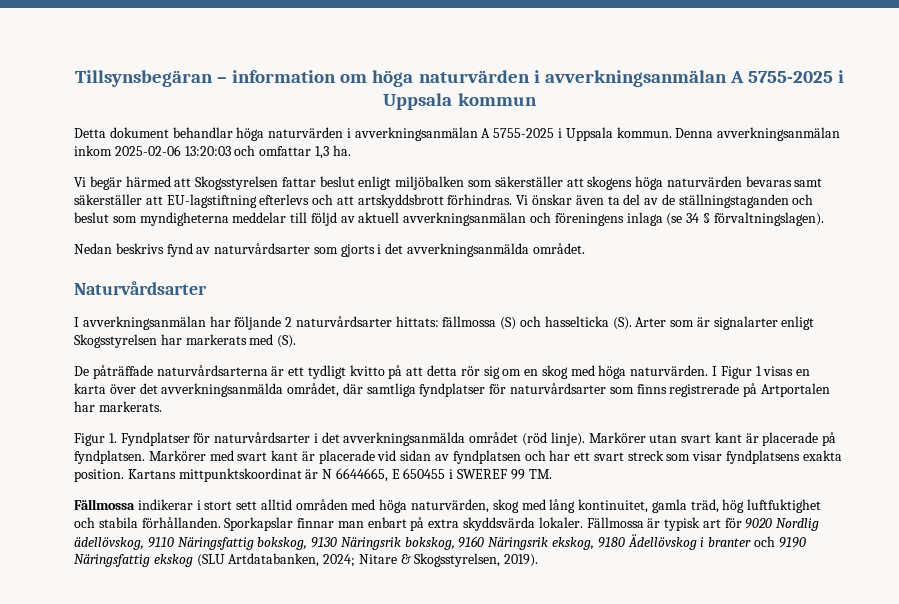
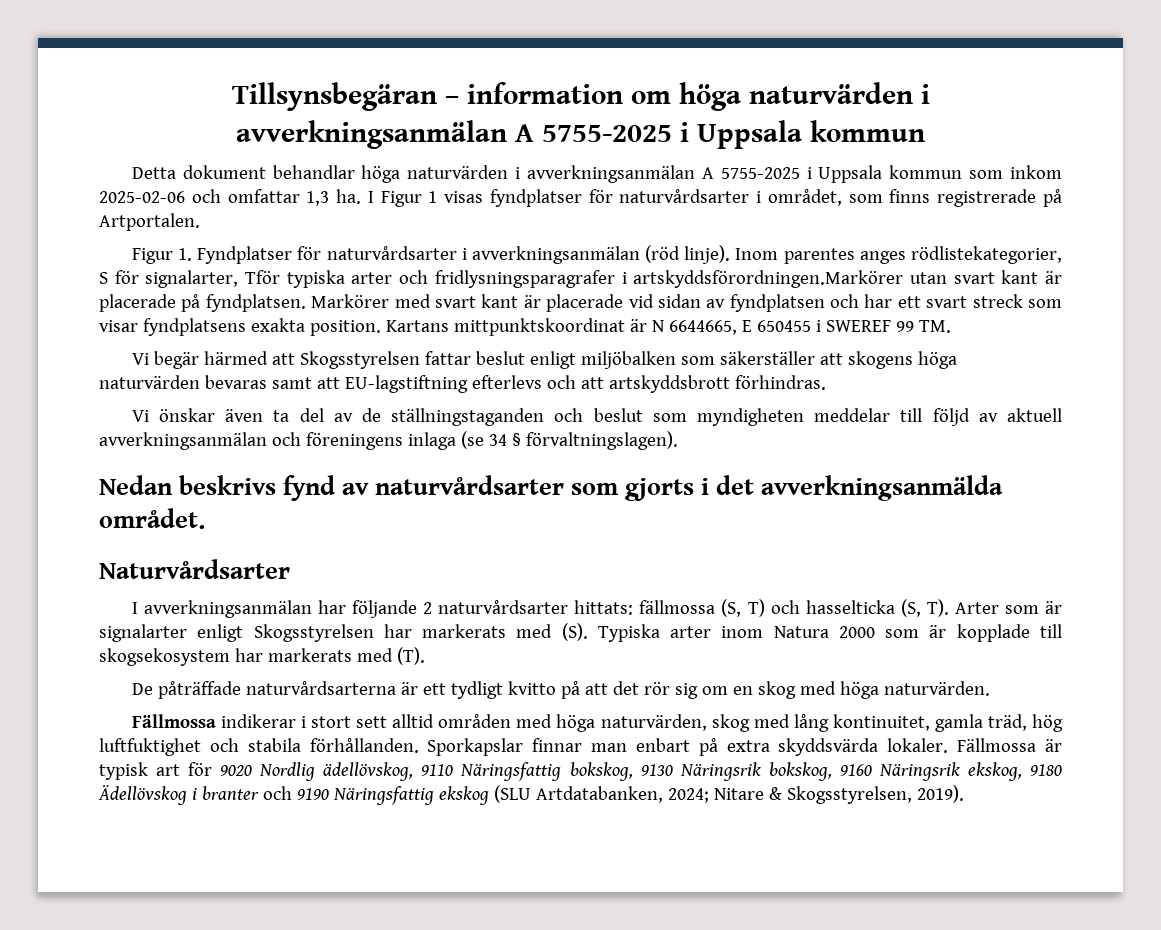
- Detta dokument behandlar höga naturvärden i avverkningsanmälan A 5755-2025 i Uppsala kommun. Denna avverkningsanmälan inkom 2025-02-06 13:20:03 och omfattar 1,3 ha.
- Vi begär härmed att Skogsstyrelsen fattar beslut enligt miljöbalken som säkerställer att skogens höga naturvärden bevaras samt säkerställer att EU-lagstiftning efterlevs och att artskyddsbrott förhindras. Vi önskar även ta del av de ställningstaganden och beslut som myndigheterna meddelar till följd av aktuell avverkningsanmälan och föreningens inlaga (se 34 § förvaltningslagen).
- Nedan beskrivs fynd av naturvårdsarter som gjorts i det avverkningsanmälda området.
- Naturvårdsarter
- I avverkningsanmälan har följande 2 naturvårdsarter hittats: fällmossa (S) och hasselticka (S). Arter som är signalarter enligt Skogsstyrelsen har markerats med (S).
- De påträffade naturvårdsarterna är ett tydligt kvitto på att detta rör sig om en skog med höga naturvärden. I Figur 1 visas en karta över det avverkningsanmälda området, där samtliga fyndplatser för naturvårdsarter som finns registrerade på Artportalen har markerats.
+ Detta dokument behandlar höga naturvärden i avverkningsanmälan A 5755-2025 i Uppsala kommun som inkom 2025-02-06 och omfattar 1,3 ha. I Figur 1 visas fyndplatser för naturvårdsarter i området, som finns registrerade på Artportalen.
- Figur 1. Fyndplatser för naturvårdsarter i det avverkningsanmälda området (röd linje). Markörer utan svart kant är placerade på fyndplatsen.
+ Figur 1. Fyndplatser för naturvårdsarter i avverkningsanmälan (röd linje). Inom parentes anges rödlistekategorier, S för signalarter, Tför typiska arter och fridlysningsparagrafer i artskyddsförordningen.Markörer utan svart kant är placerade på fyndplatsen.
+ Vi begär härmed att Skogsstyrelsen fattar beslut enligt miljöbalken som säkerställer att skogens höga naturvärden bevaras samt att EU-lagstiftning efterlevs och att artskyddsbrott förhindras.
+ Vi önskar även ta del av de ställningstaganden och beslut som myndigheten meddelar till följd av aktuell avverkningsanmälan och föreningens inlaga (se 34 § förvaltningslagen).
+ Nedan beskrivs fynd av naturvårdsarter som gjorts i det avverkningsanmälda området.
+ Naturvårdsarter
+ I avverkningsanmälan har följande 2 naturvårdsarter hittats: fällmossa (S, T) och hasselticka (S, T). Arter som är signalarter enligt Skogsstyrelsen har markerats med (S). Typiska arter inom Natura 2000 som är kopplade till skogsekosystem har markerats med (T).
+ De påträffade naturvårdsarterna är ett tydligt kvitto på att det rör sig om en skog med höga naturvärden.

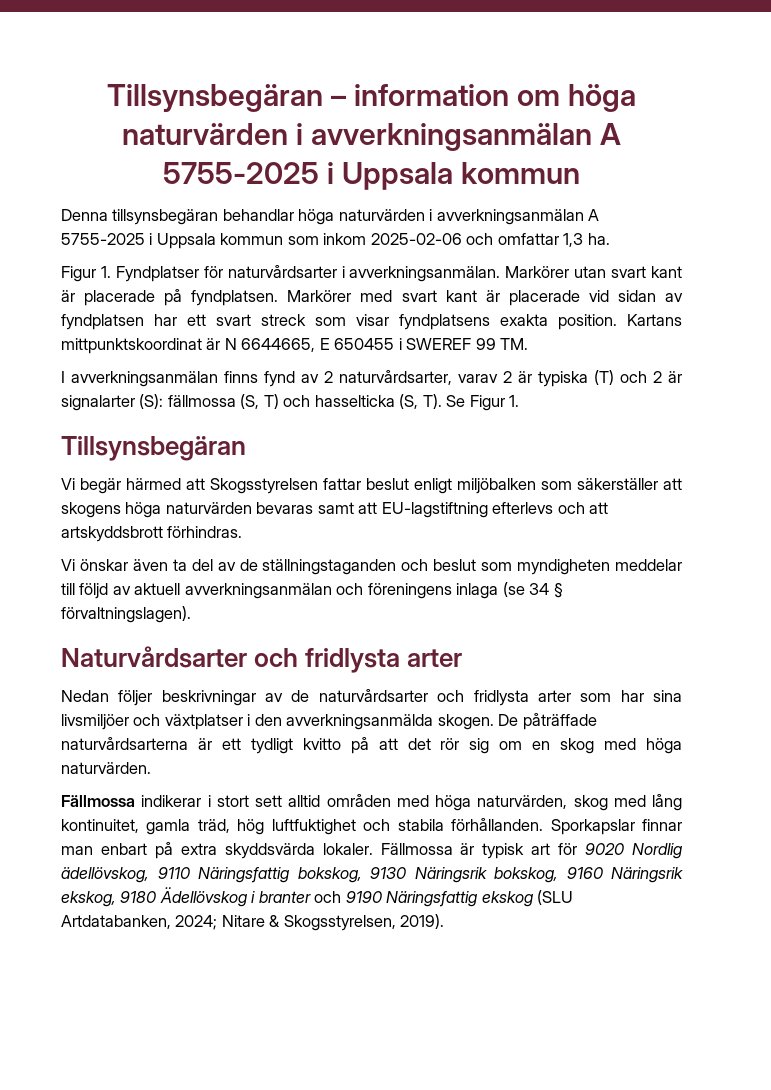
- Detta dokument behandlar höga naturvärden i avverkningsanmälan A 5755-2025 i Uppsala kommun som inkom 2025-02-06 och omfattar 1,3 ha. I Figur 1 visas fyndplatser för naturvårdsarter i området, som finns registrerade på Artportalen.
+ Denna tillsynsbegäran behandlar höga naturvärden i avverkningsanmälan A 5755-2025 i Uppsala kommun som inkom 2025-02-06 och omfattar 1,3 ha.
- Figur 1. Fyndplatser för naturvårdsarter i avverkningsanmälan (röd linje). Inom parentes anges rödlistekategorier, S för signalarter, Tför typiska arter och fridlysningsparagrafer i artskyddsförordningen.Markörer utan svart kant är placerade på fyndplatsen.
+ Figur 1. Fyndplatser för naturvårdsarter i avverkningsanmälan. Markörer utan svart kant är placerade på fyndplatsen.
- Markörer med svart kant är placerade vid sidan av fyndplatsen och har ett svart streck som visar fyndplatsens exakta position.
+ Markörer med svart kant är placerade vid sidan av fyndplatsen har ett svart streck som visar fyndplatsens exakta position.
+ I avverkningsanmälan finns fynd av 2 naturvårdsarter, varav 2 är typiska (T) och 2 är signalarter (S): fällmossa (S, T) och hasselticka (S, T). Se Figur 1.
+ Tillsynsbegäran
- Nedan beskrivs fynd av naturvårdsarter som gjorts i det avverkningsanmälda området.
- Naturvårdsarter
- I avverkningsanmälan har följande 2 naturvårdsarter hittats: fällmossa (S, T) och hasselticka (S, T). Arter som är signalarter enligt Skogsstyrelsen har markerats med (S). Typiska arter inom Natura 2000 som är kopplade till skogsekosystem har markerats med (T).
- De påträffade naturvårdsarterna är ett tydligt kvitto på att det rör sig om en skog med höga naturvärden.
+ Naturvårdsarter och fridlysta arter
+ Nedan följer beskrivningar av de naturvårdsarter och fridlysta arter som har sina livsmiljöer och växtplatser i den avverkningsanmälda skogen. De påträffade naturvårdsarterna är ett tydligt kvitto på att det rör sig om en skog med höga naturvärden.

